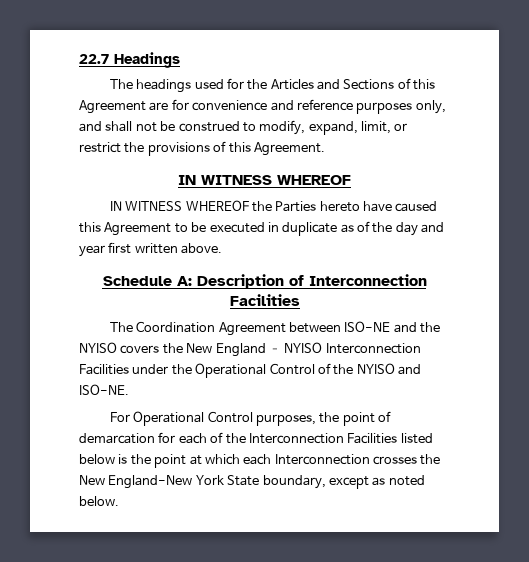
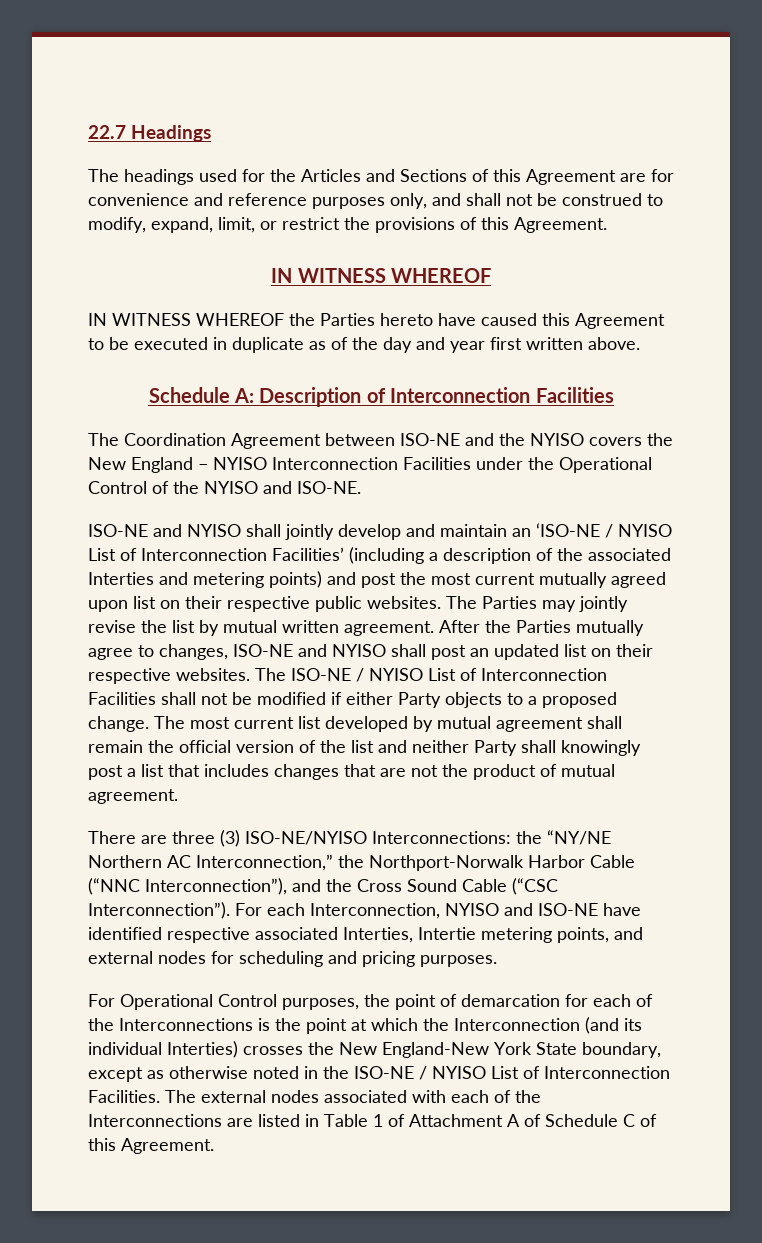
+ ISO-NE and NYISO shall jointly develop and maintain an ‘ISO-NE / NYISO List of Interconnection Facilities’ (including a description of the associated Interties and metering points) and post the most current mutually agreed upon list on their respective public websites. The Parties may jointly revise the list by mutual written agreement. After the Parties mutually agree to changes, ISO-NE and NYISO shall post an updated list on their respective websites. The ISO-NE / NYISO List of Interconnection Facilities shall not be modified if either Party objects to a proposed change. The most current list developed by mutual agreement shall remain the official version of the list and neither Party shall knowingly post a list that includes changes that are not the product of mutual agreement.
+ There are three (3) ISO-NE/NYISO Interconnections: the “NY/NE Northern AC Interconnection,” the Northport-Norwalk Harbor Cable (“NNC Interconnection”), and the Cross Sound Cable (“CSC Interconnection”). For each Interconnection, NYISO and ISO-NE have identified respective associated Interties, Intertie metering points, and external nodes for scheduling and pricing purposes.
- For Operational Control purposes, the point of demarcation for each of the Interconnection Facilities listed below is the point at which each Interconnection crosses the New England-New York State boundary, except as noted below.
+ For Operational Control purposes, the point of demarcation for each of the Interconnections is the point at which the Interconnection (and its individual Interties) crosses the New England-New York State boundary, except as otherwise noted in the ISO-NE / NYISO List of Interconnection Facilities. The external nodes associated with each of the Interconnections are listed in Table 1 of Attachment A of Schedule C of this Agreement.

